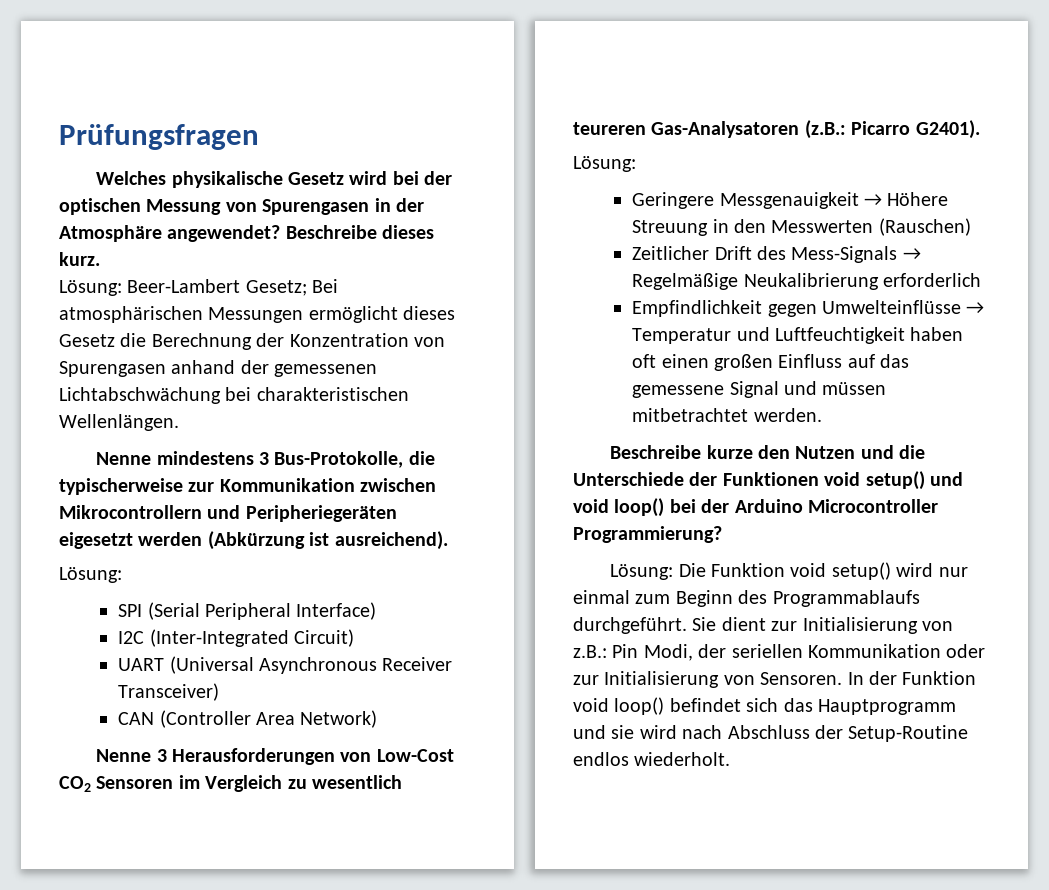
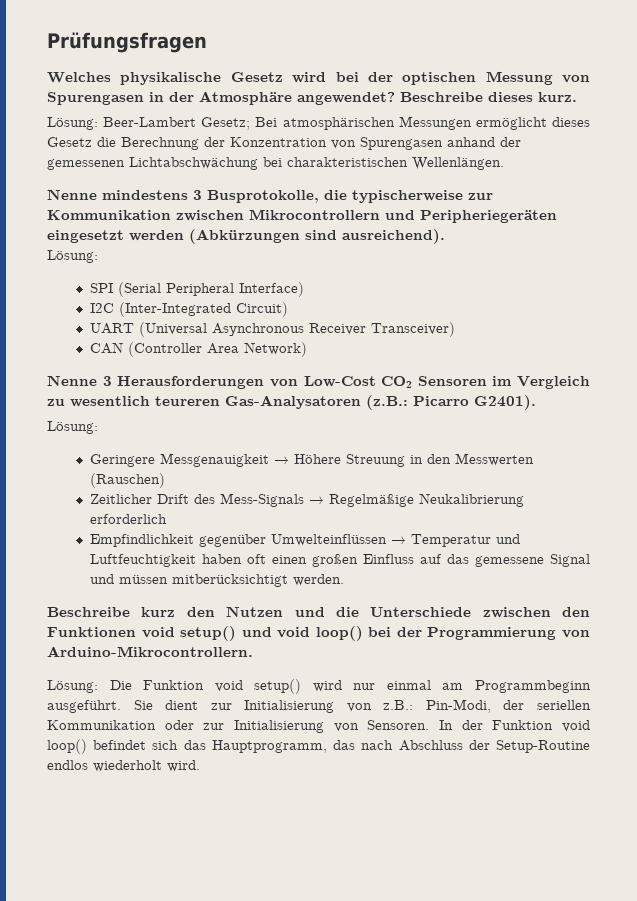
- Nenne mindestens 3 Bus-Protokolle, die typischerweise zur Kommunikation zwischen Mikrocontrollern und Peripheriegeräten eigesetzt werden (Abkürzung ist ausreichend).
+ Nenne mindestens 3 Busprotokolle, die typischerweise zur Kommunikation zwischen Mikrocontrollern und Peripheriegeräten eingesetzt werden (Abkürzungen sind ausreichend).
- Empfindlichkeit gegen Umwelteinflüsse → Temperatur und Luftfeuchtigkeit haben oft einen großen Einfluss auf das gemessene Signal und müssen mitbetrachtet werden.
+ Empfindlichkeit gegenüber Umwelteinflüssen → Temperatur und Luftfeuchtigkeit haben oft einen großen Einfluss auf das gemessene Signal und müssen mitberücksichtigt werden.
- Beschreibe kurze den Nutzen und die Unterschiede der Funktionen void setup() und void loop() bei der Arduino Microcontroller Programmierung?
+ Beschreibe kurz den Nutzen und die Unterschiede zwischen den Funktionen void setup() und void loop() bei der Programmierung von Arduino-Mikrocontrollern.
- Lösung: Die Funktion void setup() wird nur einmal zum Beginn des Programmablaufs durchgeführt.
+ Lösung: Die Funktion void setup() wird nur einmal am Programmbeginn ausgeführt.
- Sie dient zur Initialisierung von z.B.: Pin Modi, der seriellen Kommunikation oder zur Initialisierung von Sensoren.
+ Sie dient zur Initialisierung von z.B.: Pin-Modi, der seriellen Kommunikation oder zur Initialisierung von Sensoren.
- In der Funktion void loop() befindet sich das Hauptprogramm und sie wird nach Abschluss der Setup-Routine endlos wiederholt.
+ In der Funktion void loop() befindet sich das Hauptprogramm, das nach Abschluss der Setup-Routine endlos wiederholt wird.

